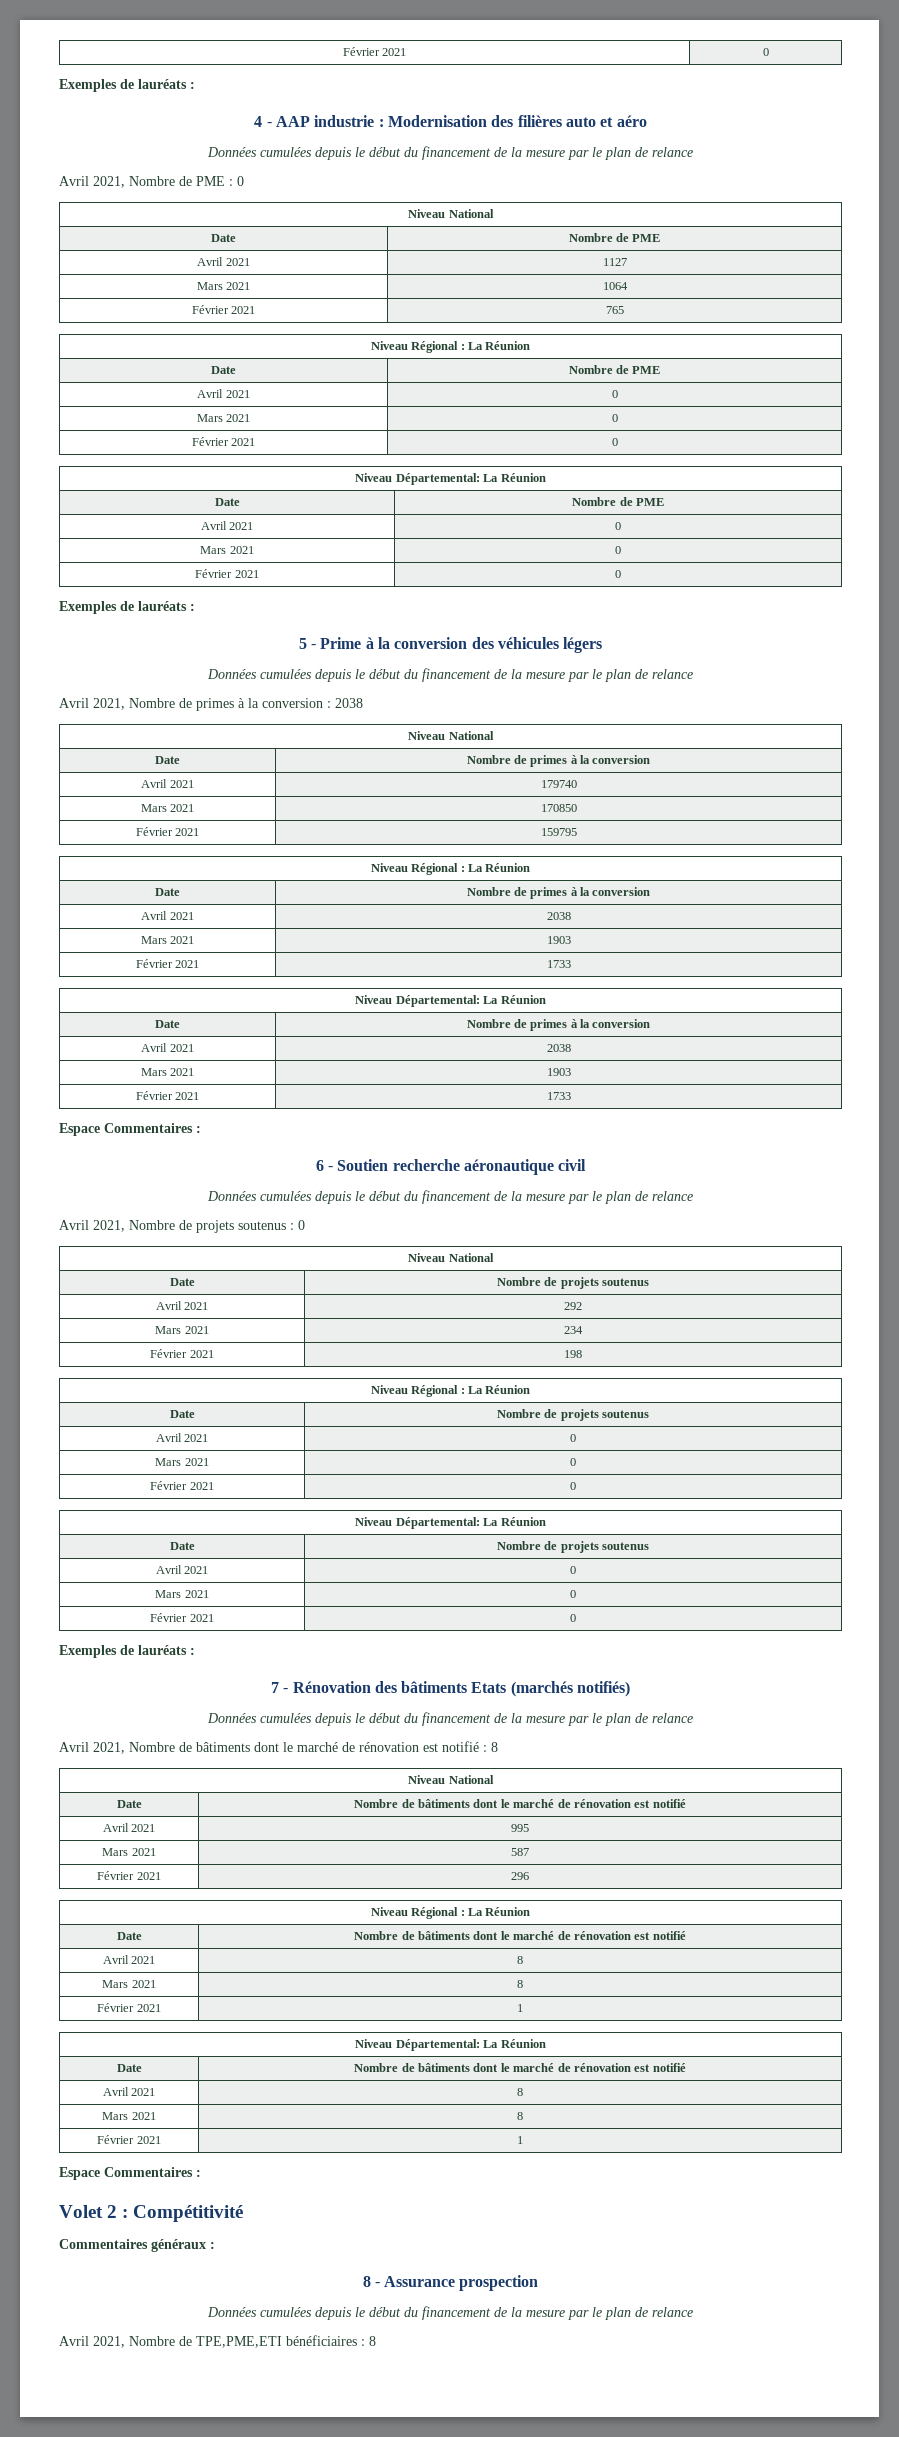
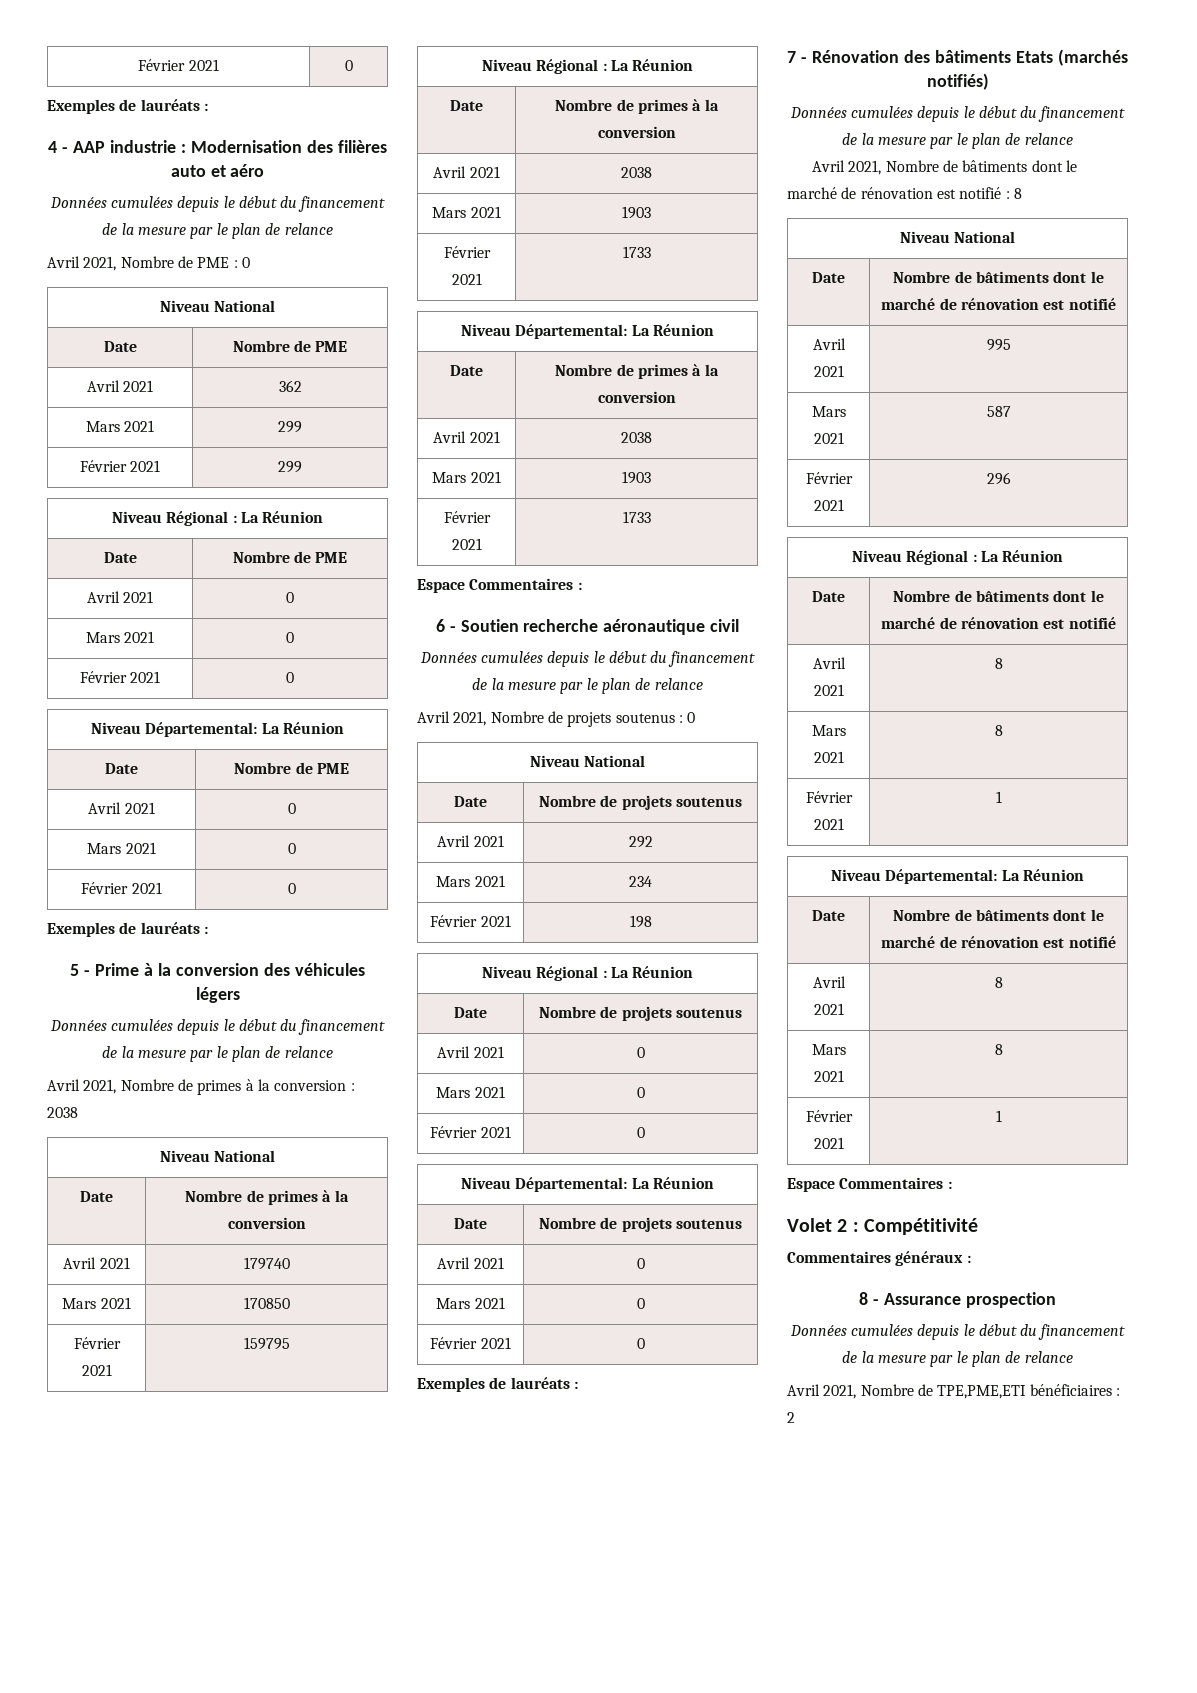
- Avril 2021 | 1127
- Mars 2021 | 1064
- Février 2021 | 765
+ Avril 2021 | 362
+ Mars 2021 | 299
+ Février 2021 | 299
- Avril 2021, Nombre de TPE,PME,ETI bénéficiaires : 8
+ Avril 2021, Nombre de TPE,PME,ETI bénéficiaires : 2

